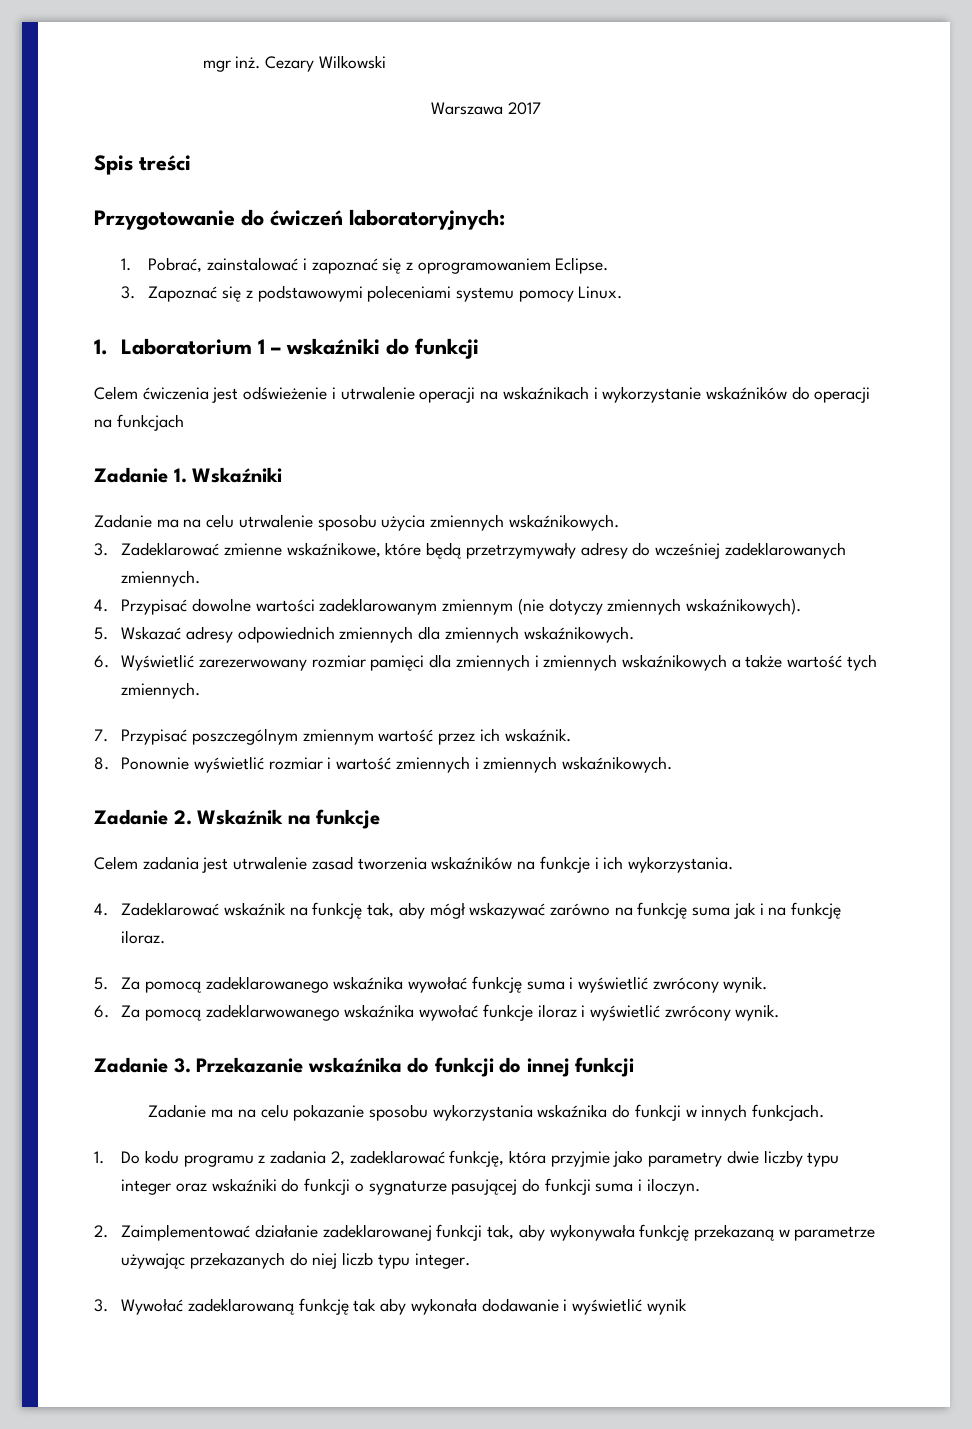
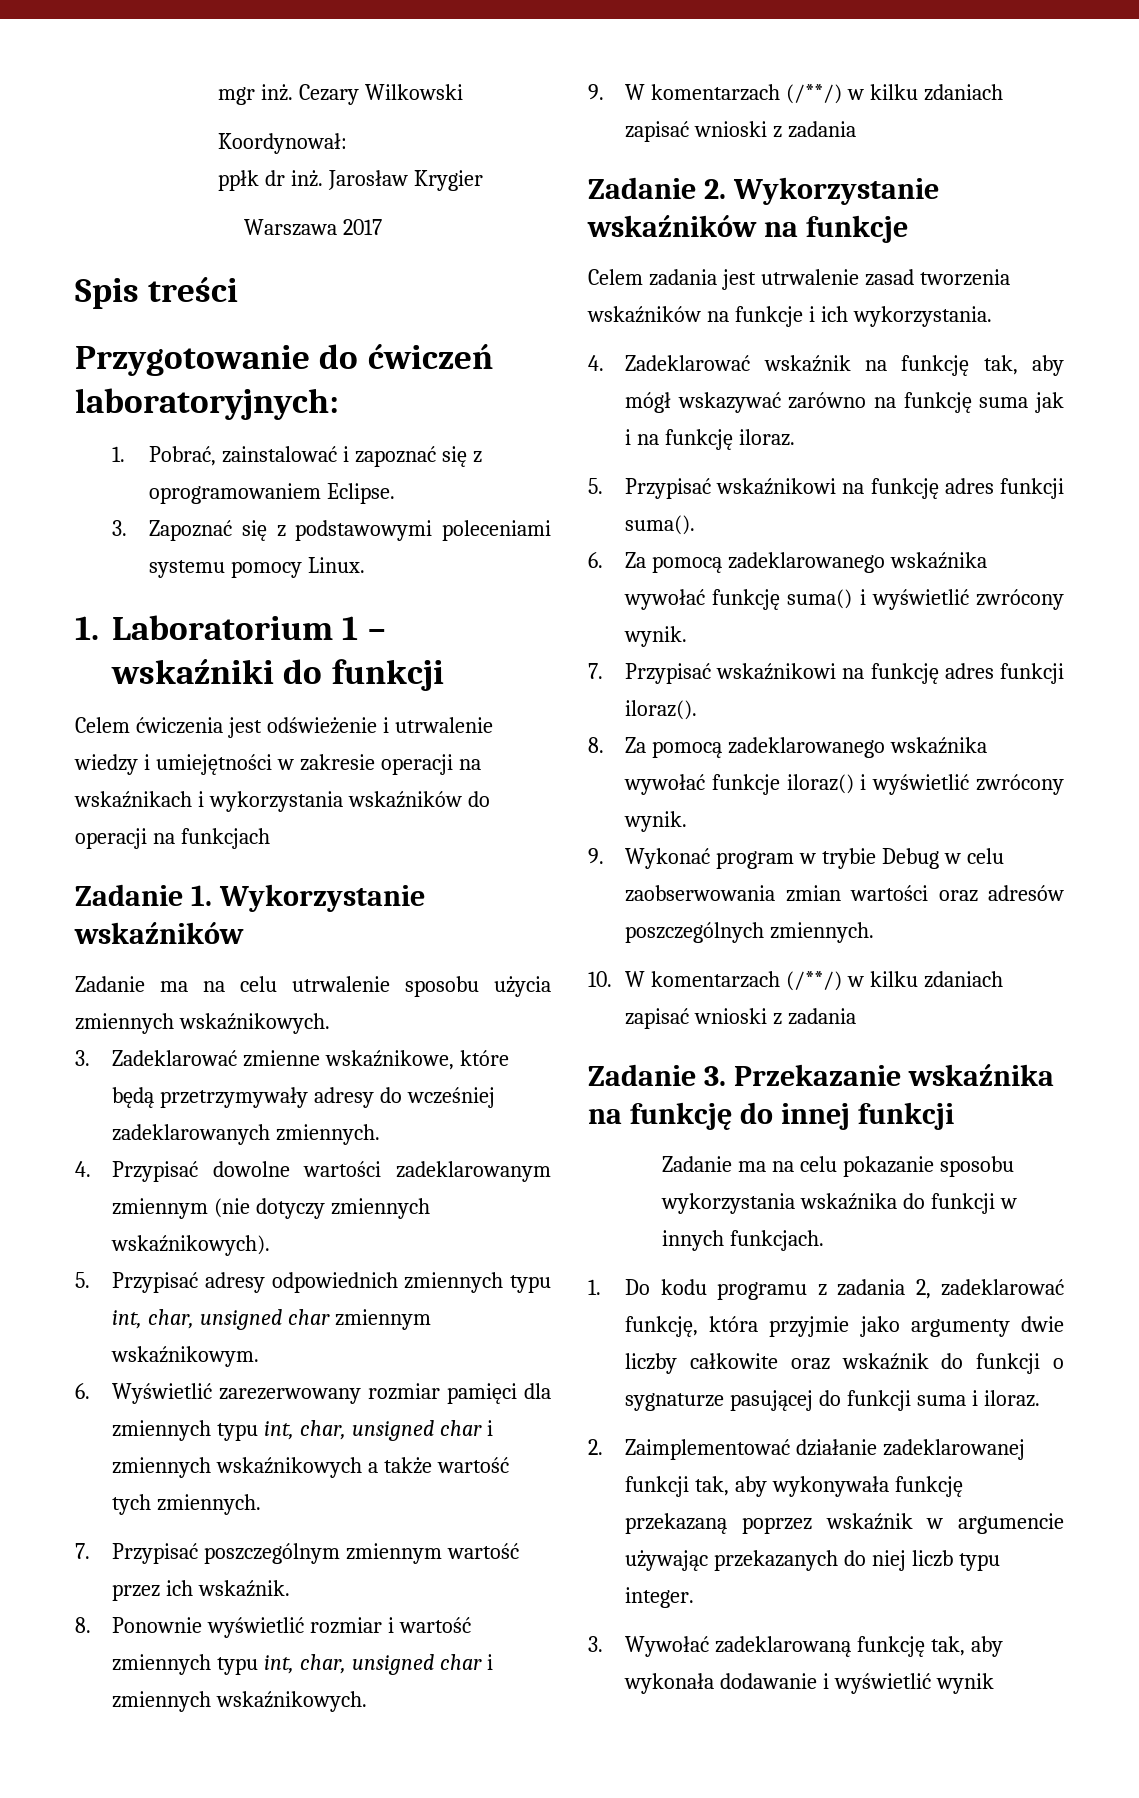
+ Koordynował:
+ ppłk dr inż. Jarosław Krygier
- Celem ćwiczenia jest odświeżenie i utrwalenie operacji na wskaźnikach i wykorzystanie wskaźników do operacji na funkcjach
+ Celem ćwiczenia jest odświeżenie i utrwalenie wiedzy i umiejętności w zakresie operacji na wskaźnikach i wykorzystania wskaźników do operacji na funkcjach
- Zadanie 1. Wskaźniki
+ Zadanie 1. Wykorzystanie wskaźników
- 5. Wskazać adresy odpowiednich zmiennych dla zmiennych wskaźnikowych.
+ 5. Przypisać adresy odpowiednich zmiennych typu int, char, unsigned char zmiennym wskaźnikowym.
- 6. Wyświetlić zarezerwowany rozmiar pamięci dla zmiennych i zmiennych wskaźnikowych a także wartość tych zmiennych.
+ 6. Wyświetlić zarezerwowany rozmiar pamięci dla zmiennych typu int, char, unsigned char i zmiennych wskaźnikowych a także wartość tych zmiennych.
- 8. Ponownie wyświetlić rozmiar i wartość zmiennych i zmiennych wskaźnikowych.
+ 8. Ponownie wyświetlić rozmiar i wartość zmiennych typu int, char, unsigned char i zmiennych wskaźnikowych.
+ 9. W komentarzach (/**/) w kilku zdaniach zapisać wnioski z zadania
- Zadanie 2. Wskaźnik na funkcje
+ Zadanie 2. Wykorzystanie wskaźników na funkcje
- 5. Za pomocą zadeklarowanego wskaźnika wywołać funkcję suma i wyświetlić zwrócony wynik.
- 6. Za pomocą zadeklarwowanego wskaźnika wywołać funkcje iloraz i wyświetlić zwrócony wynik.
+ 5. Przypisać wskaźnikowi na funkcję adres funkcji suma().
+ 6. Za pomocą zadeklarowanego wskaźnika wywołać funkcję suma() i wyświetlić zwrócony wynik.
+ 7. Przypisać wskaźnikowi na funkcję adres funkcji iloraz().
+ 8. Za pomocą zadeklarowanego wskaźnika wywołać funkcje iloraz() i wyświetlić zwrócony wynik.
+ 9. Wykonać program w trybie Debug w celu zaobserwowania zmian wartości oraz adresów poszczególnych zmiennych.
+ 10. W komentarzach (/**/) w kilku zdaniach zapisać wnioski z zadania
- Zadanie 3. Przekazanie wskaźnika do funkcji do innej funkcji
+ Zadanie 3. Przekazanie wskaźnika na funkcję do innej funkcji
- 1. Do kodu programu z zadania 2, zadeklarować funkcję, która przyjmie jako parametry dwie liczby typu integer oraz wskaźniki do funkcji o sygnaturze pasującej do funkcji suma i iloczyn.
+ 1. Do kodu programu z zadania 2, zadeklarować funkcję, która przyjmie jako argumenty dwie liczby całkowite oraz wskaźnik do funkcji o sygnaturze pasującej do funkcji suma i iloraz.
- 2. Zaimplementować działanie zadeklarowanej funkcji tak, aby wykonywała funkcję przekazaną w parametrze używając przekazanych do niej liczb typu integer.
+ 2. Zaimplementować działanie zadeklarowanej funkcji tak, aby wykonywała funkcję przekazaną poprzez wskaźnik w argumencie używając przekazanych do niej liczb typu integer.
- 3. Wywołać zadeklarowaną funkcję tak aby wykonała dodawanie i wyświetlić wynik
+ 3. Wywołać zadeklarowaną funkcję tak, aby wykonała dodawanie i wyświetlić wynik

